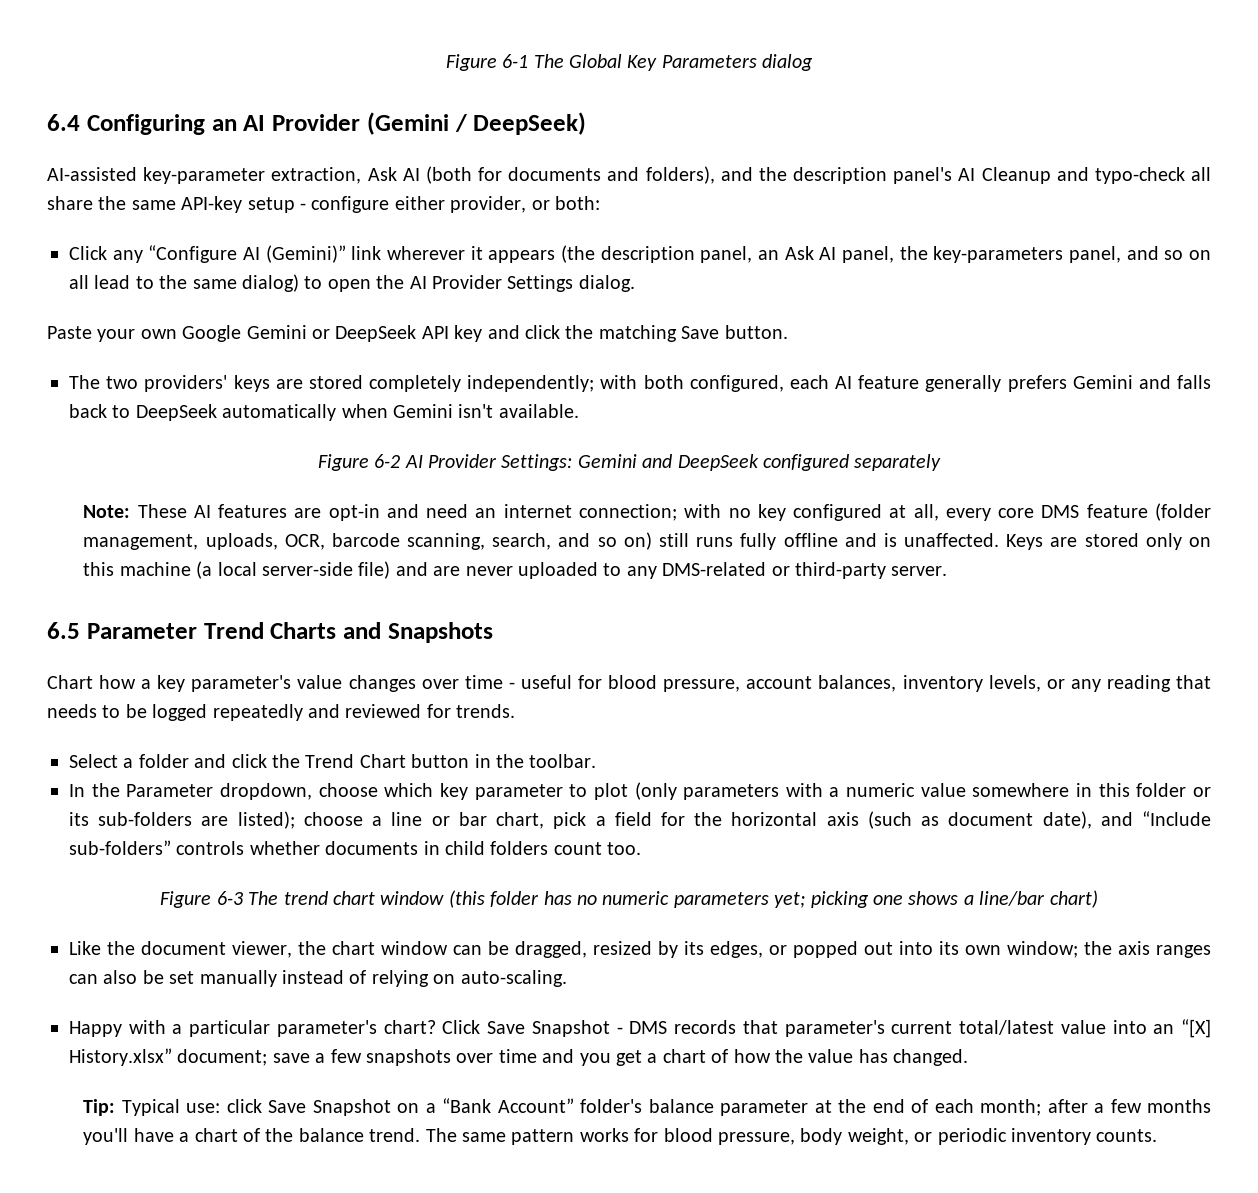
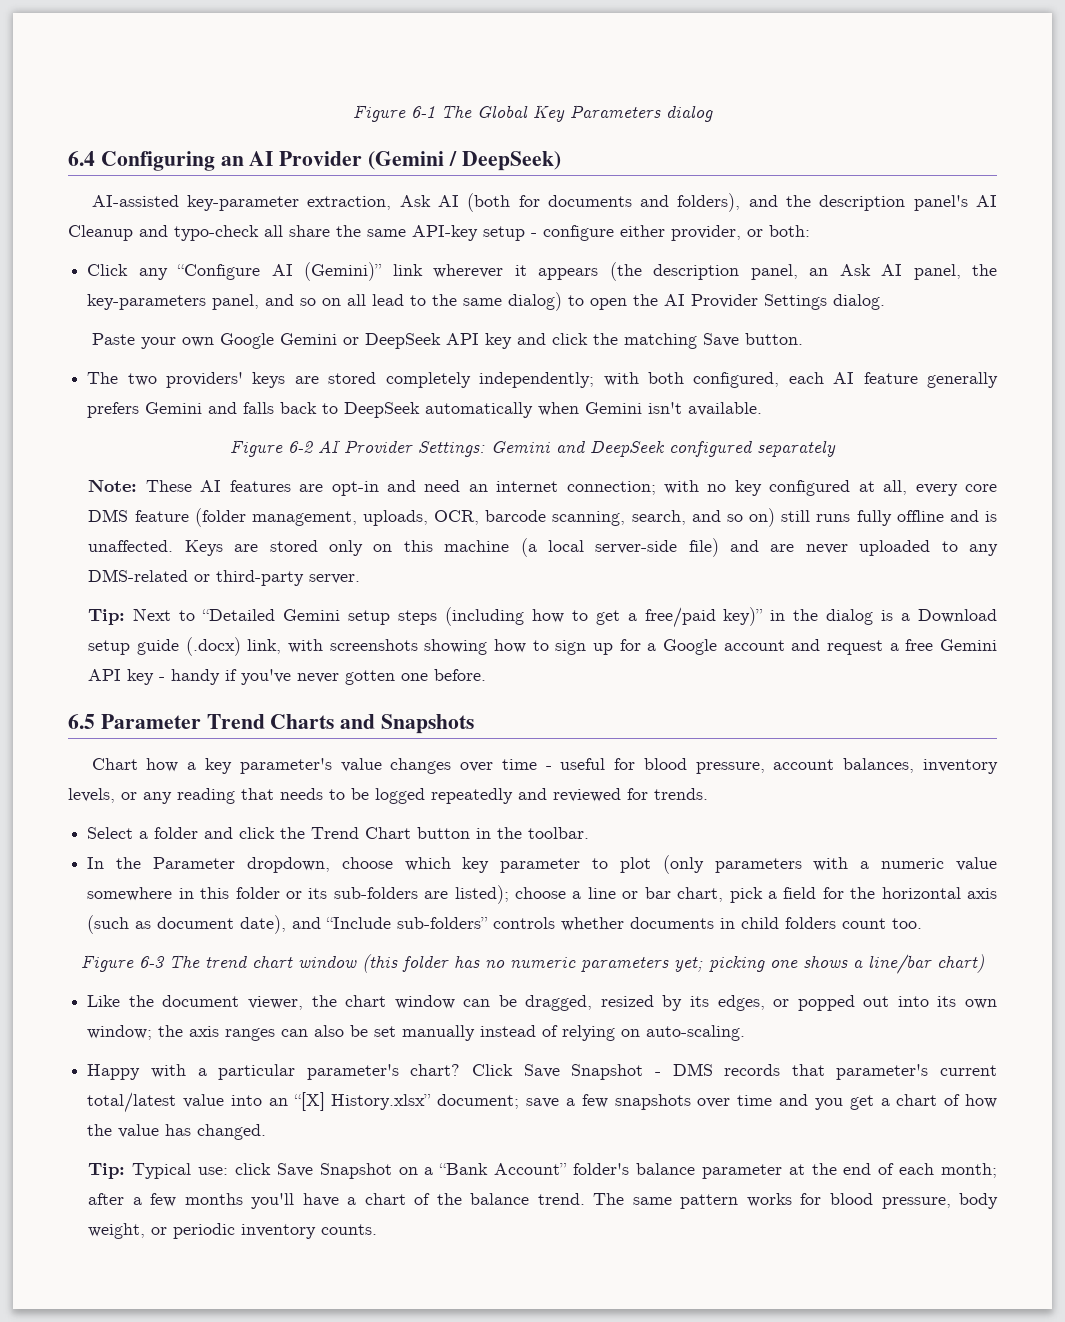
+ Tip: Next to “Detailed Gemini setup steps (including how to get a free/paid key)” in the dialog is a Download setup guide (.docx) link, with screenshots showing how to sign up for a Google account and request a free Gemini API key - handy if you've never gotten one before.

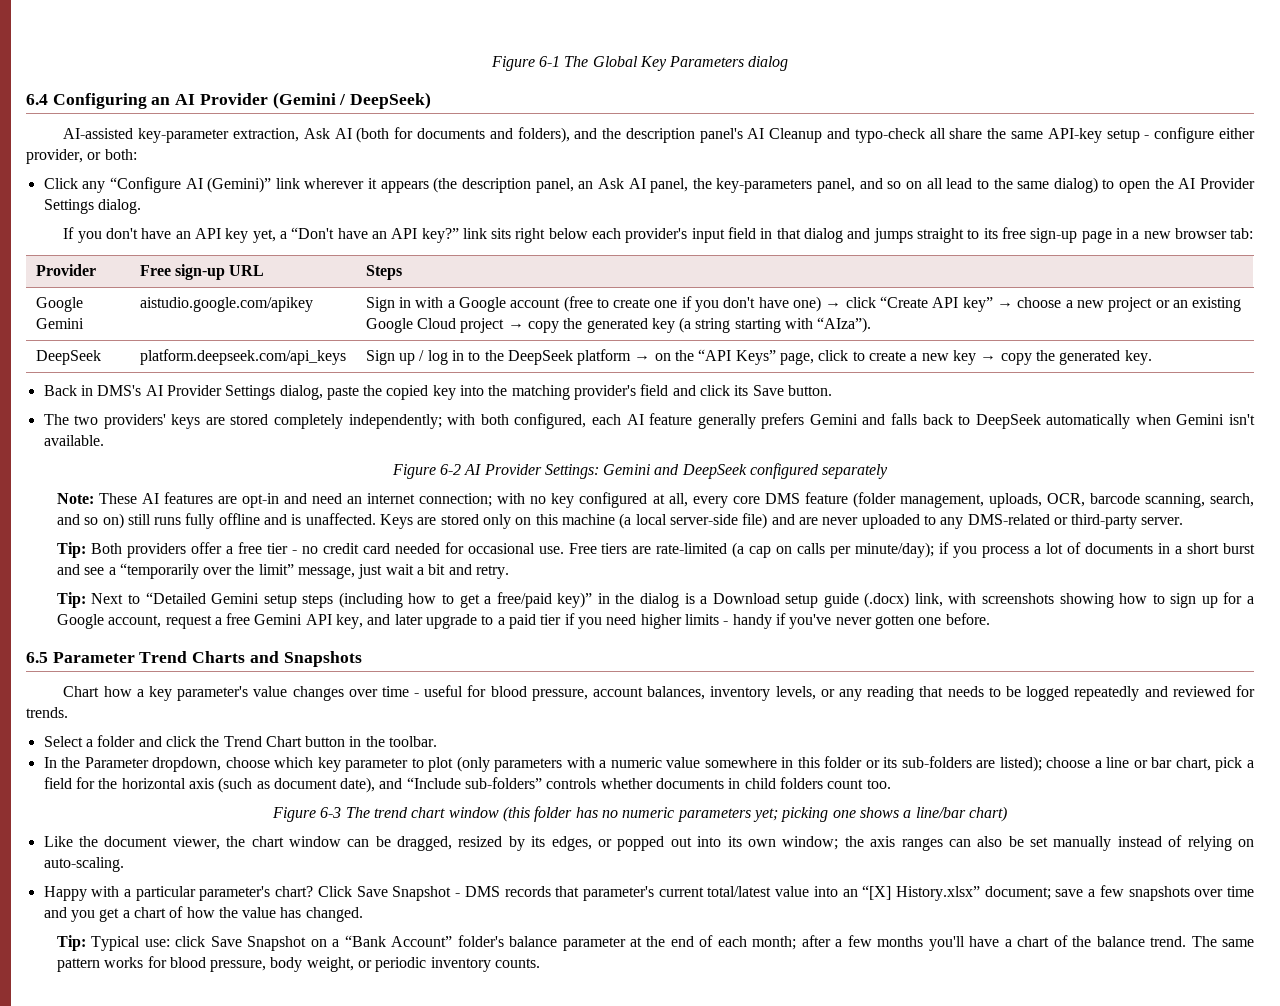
- Paste your own Google Gemini or DeepSeek API key and click the matching Save button.
+ If you don't have an API key yet, a “Don't have an API key?” link sits right below each provider's input field in that dialog and jumps straight to its free sign-up page in a new browser tab:
+ Provider | Free sign-up URL | Steps
+ Google Gemini | aistudio.google.com/apikey | Sign in with a Google account (free to create one if you don't have one) → click “Create API key” → choose a new project or an existing Google Cloud project → copy the generated key (a string starting with “AIza”).
+ DeepSeek | platform.deepseek.com/api_keys | Sign up / log in to the DeepSeek platform → on the “API Keys” page, click to create a new key → copy the generated key.
+ Back in DMS's AI Provider Settings dialog, paste the copied key into the matching provider's field and click its Save button.
+ Tip: Both providers offer a free tier - no credit card needed for occasional use. Free tiers are rate-limited (a cap on calls per minute/day); if you process a lot of documents in a short burst and see a “temporarily over the limit” message, just wait a bit and retry.
- Tip: Next to “Detailed Gemini setup steps (including how to get a free/paid key)” in the dialog is a Download setup guide (.docx) link, with screenshots showing how to sign up for a Google account and request a free Gemini API key - handy if you've never gotten one before.
+ Tip: Next to “Detailed Gemini setup steps (including how to get a free/paid key)” in the dialog is a Download setup guide (.docx) link, with screenshots showing how to sign up for a Google account, request a free Gemini API key, and later upgrade to a paid tier if you need higher limits - handy if you've never gotten one before.

